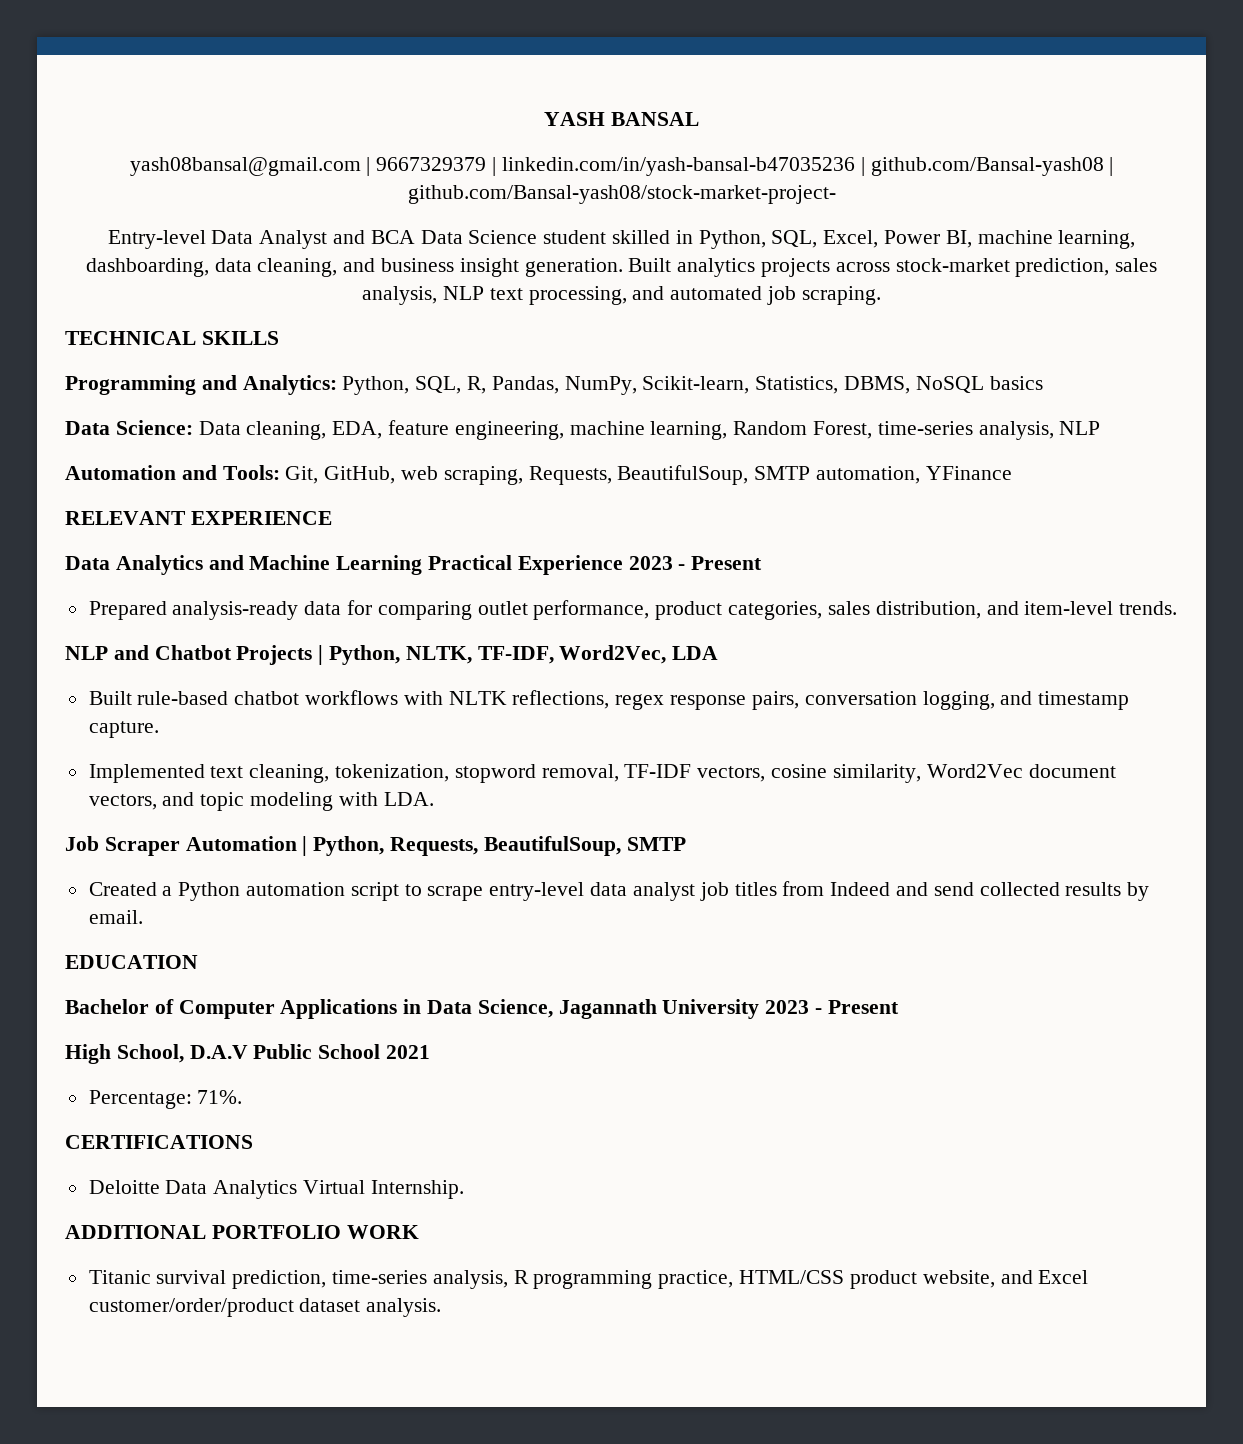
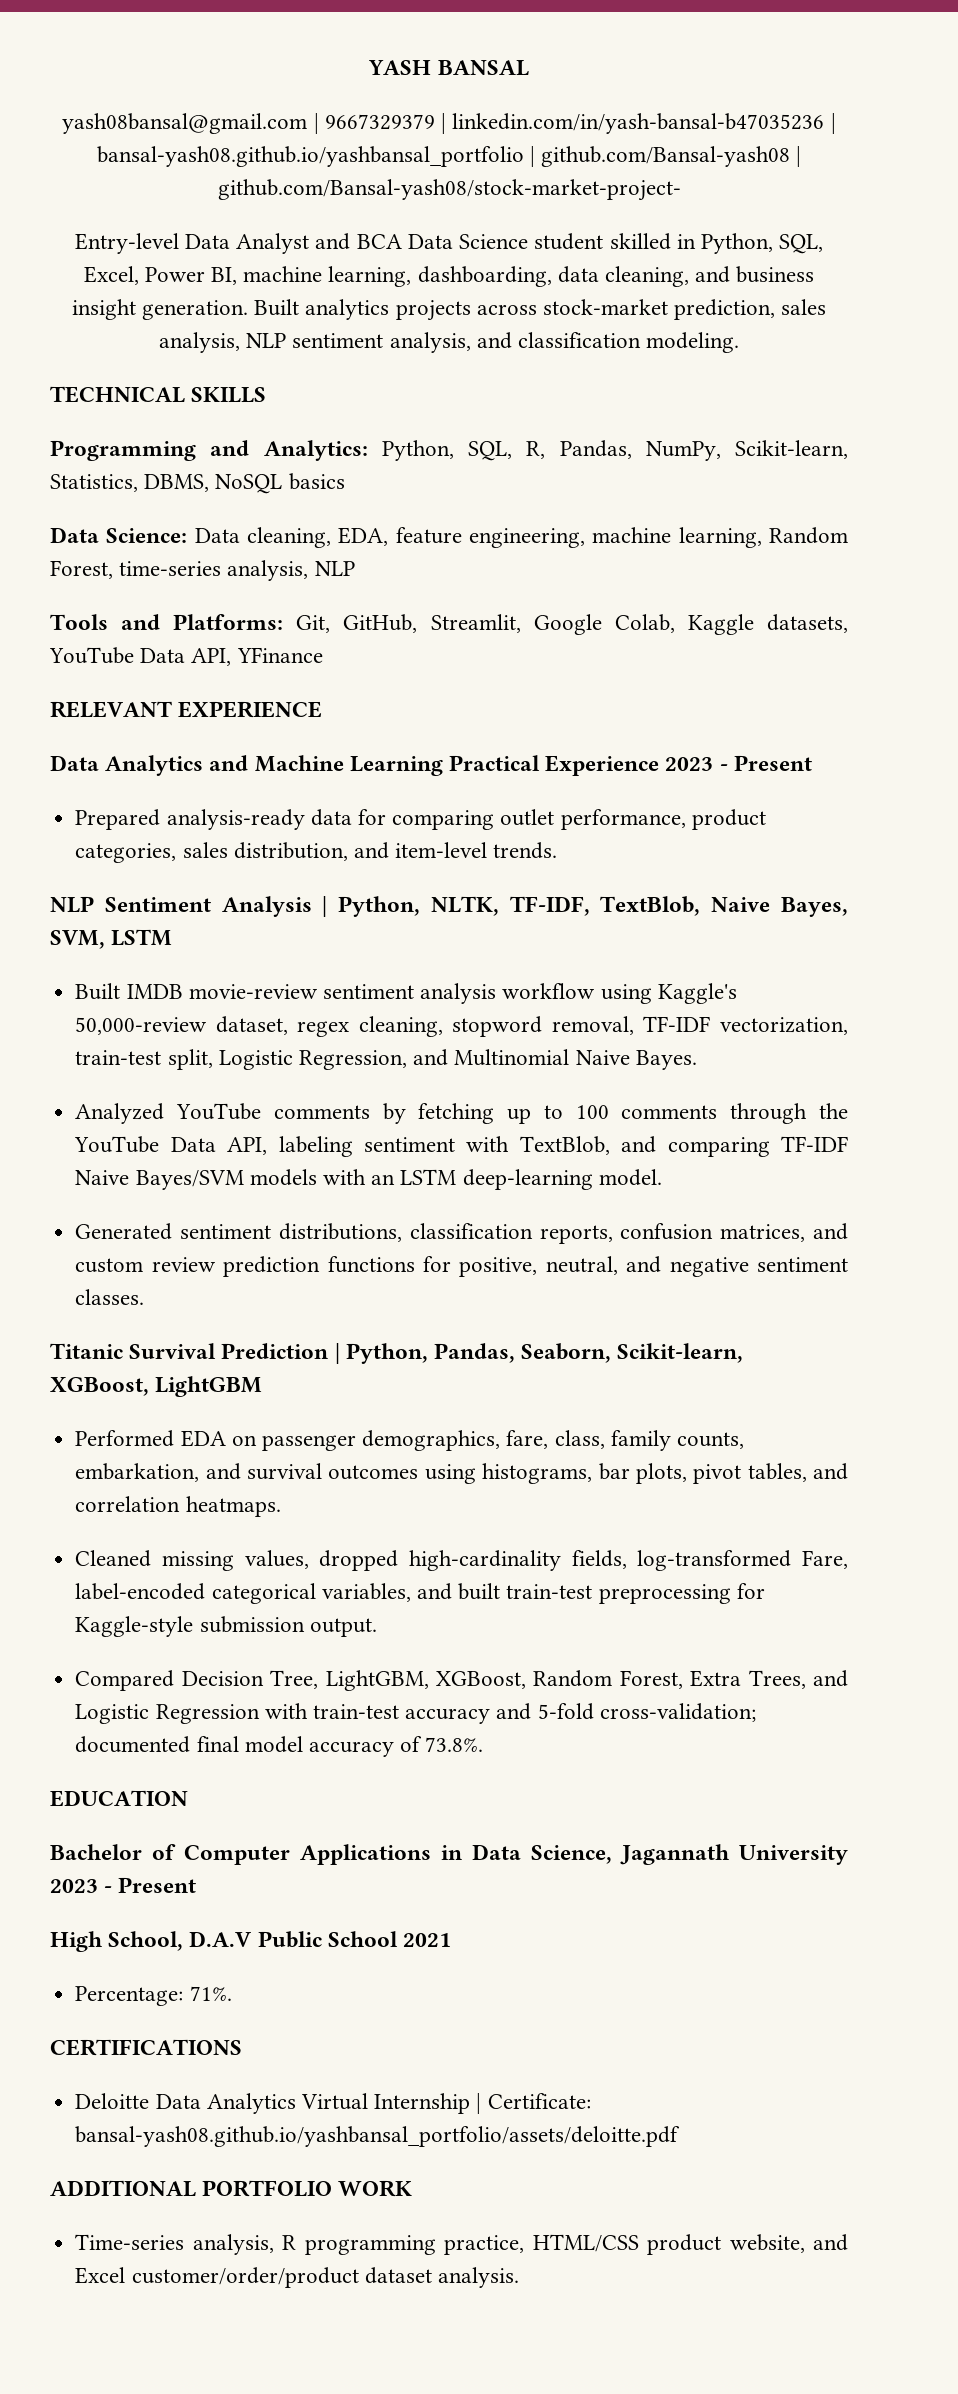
- yash08bansal@gmail.com | 9667329379 | linkedin.com/in/yash-bansal-b47035236 | github.com/Bansal-yash08 | github.com/Bansal-yash08/stock-market-project-
+ yash08bansal@gmail.com | 9667329379 | linkedin.com/in/yash-bansal-b47035236 | bansal-yash08.github.io/yashbansal_portfolio | github.com/Bansal-yash08 | github.com/Bansal-yash08/stock-market-project-
- Built analytics projects across stock-market prediction, sales analysis, NLP text processing, and automated job scraping.
+ Built analytics projects across stock-market prediction, sales analysis, NLP sentiment analysis, and classification modeling.
- Automation and Tools: Git, GitHub, web scraping, Requests, BeautifulSoup, SMTP automation, YFinance
+ Tools and Platforms: Git, GitHub, Streamlit, Google Colab, Kaggle datasets, YouTube Data API, YFinance
- NLP and Chatbot Projects | Python, NLTK, TF-IDF, Word2Vec, LDA
- Built rule-based chatbot workflows with NLTK reflections, regex response pairs, conversation logging, and timestamp capture.
- Implemented text cleaning, tokenization, stopword removal, TF-IDF vectors, cosine similarity, Word2Vec document vectors, and topic modeling with LDA.
- Job Scraper Automation | Python, Requests, BeautifulSoup, SMTP
- Created a Python automation script to scrape entry-level data analyst job titles from Indeed and send collected results by email.
+ NLP Sentiment Analysis | Python, NLTK, TF-IDF, TextBlob, Naive Bayes, SVM, LSTM
+ Built IMDB movie-review sentiment analysis workflow using Kaggle's 50,000-review dataset, regex cleaning, stopword removal, TF-IDF vectorization, train-test split, Logistic Regression, and Multinomial Naive Bayes.
+ Analyzed YouTube comments by fetching up to 100 comments through the YouTube Data API, labeling sentiment with TextBlob, and comparing TF-IDF Naive Bayes/SVM models with an LSTM deep-learning model.
+ Generated sentiment distributions, classification reports, confusion matrices, and custom review prediction functions for positive, neutral, and negative sentiment classes.
+ Titanic Survival Prediction | Python, Pandas, Seaborn, Scikit-learn, XGBoost, LightGBM
+ Performed EDA on passenger demographics, fare, class, family counts, embarkation, and survival outcomes using histograms, bar plots, pivot tables, and correlation heatmaps.
+ Cleaned missing values, dropped high-cardinality fields, log-transformed Fare, label-encoded categorical variables, and built train-test preprocessing for Kaggle-style submission output.
+ Compared Decision Tree, LightGBM, XGBoost, Random Forest, Extra Trees, and Logistic Regression with train-test accuracy and 5-fold cross-validation; documented final model accuracy of 73.8%.
- Deloitte Data Analytics Virtual Internship.
+ Deloitte Data Analytics Virtual Internship | Certificate: bansal-yash08.github.io/yashbansal_portfolio/assets/deloitte.pdf
- Titanic survival prediction, time-series analysis, R programming practice, HTML/CSS product website, and Excel customer/order/product dataset analysis.
+ Time-series analysis, R programming practice, HTML/CSS product website, and Excel customer/order/product dataset analysis.

